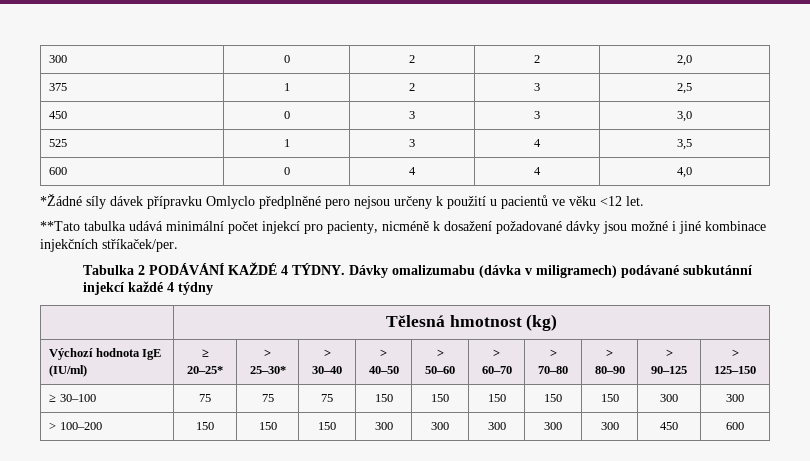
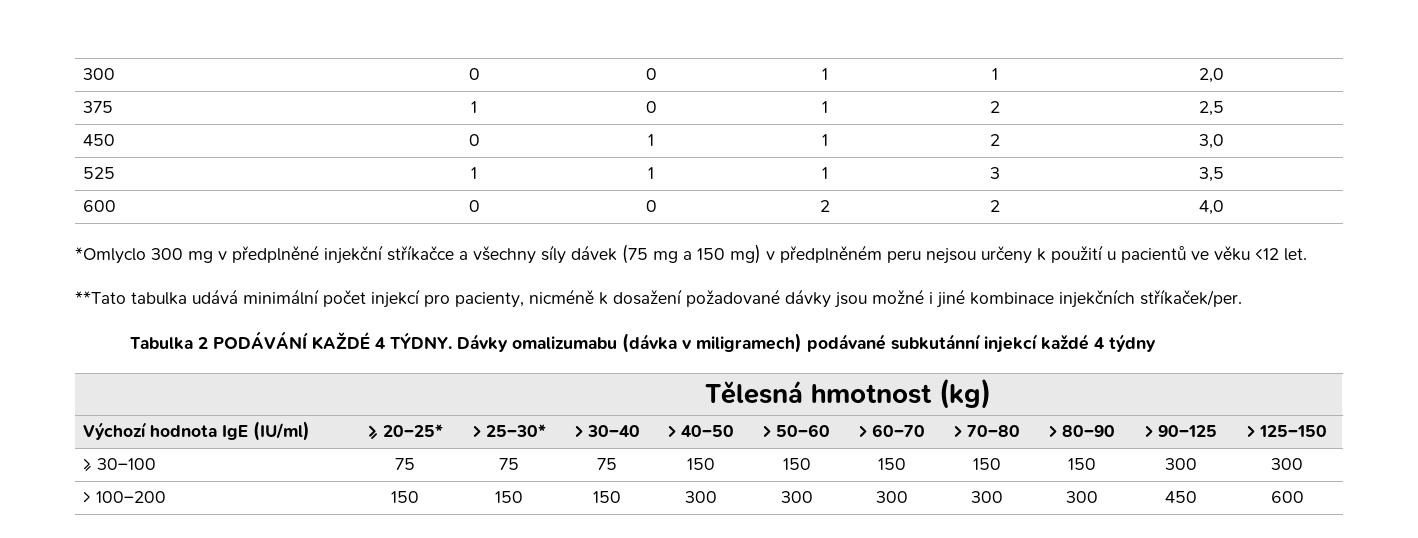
- 300 | 0 | 2 | 2 | 2,0
- 375 | 1 | 2 | 3 | 2,5
- 450 | 0 | 3 | 3 | 3,0
- 525 | 1 | 3 | 4 | 3,5
- 600 | 0 | 4 | 4 | 4,0
- *Žádné síly dávek přípravku Omlyclo předplněné pero nejsou určeny k použití u pacientů ve věku <12 let.
+ 300 | 0 | 0 | 1 | 1 | 2,0
+ 375 | 1 | 0 | 1 | 2 | 2,5
+ 450 | 0 | 1 | 1 | 2 | 3,0
+ 525 | 1 | 1 | 1 | 3 | 3,5
+ 600 | 0 | 0 | 2 | 2 | 4,0
+ *Omlyclo 300 mg v předplněné injekční stříkačce a všechny síly dávek (75 mg a 150 mg) v předplněném peru nejsou určeny k použití u pacientů ve věku <12 let.

